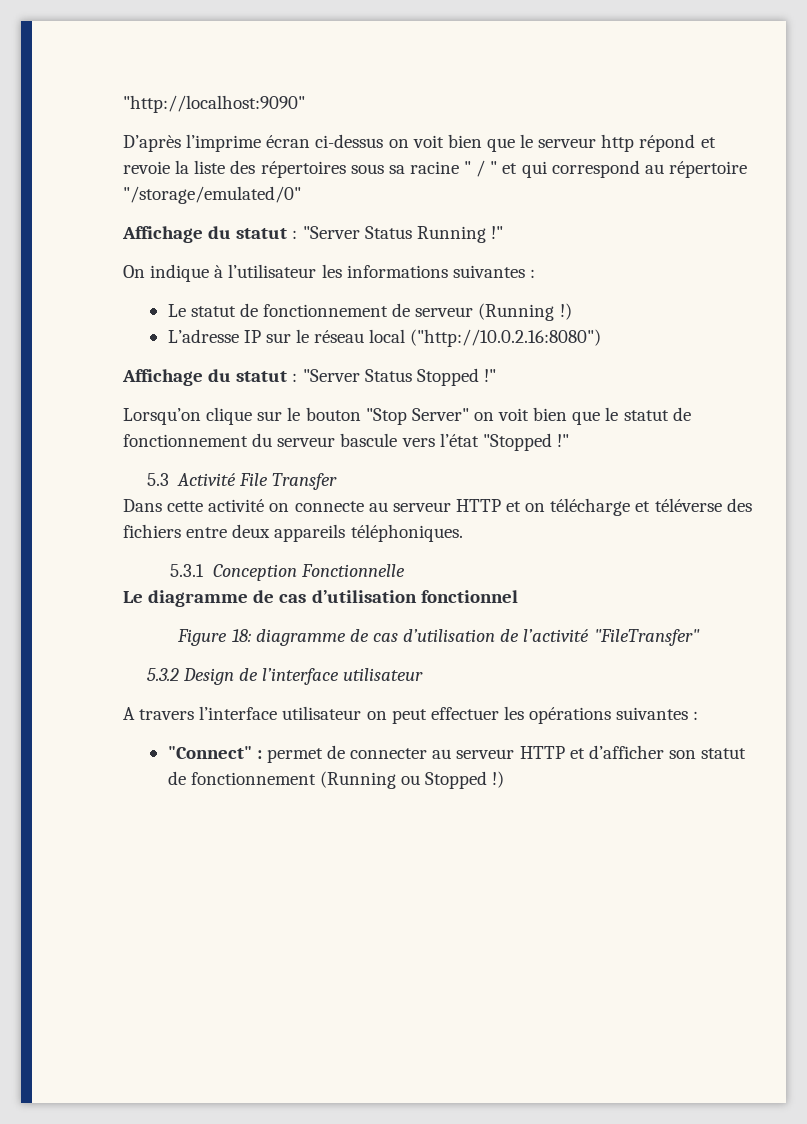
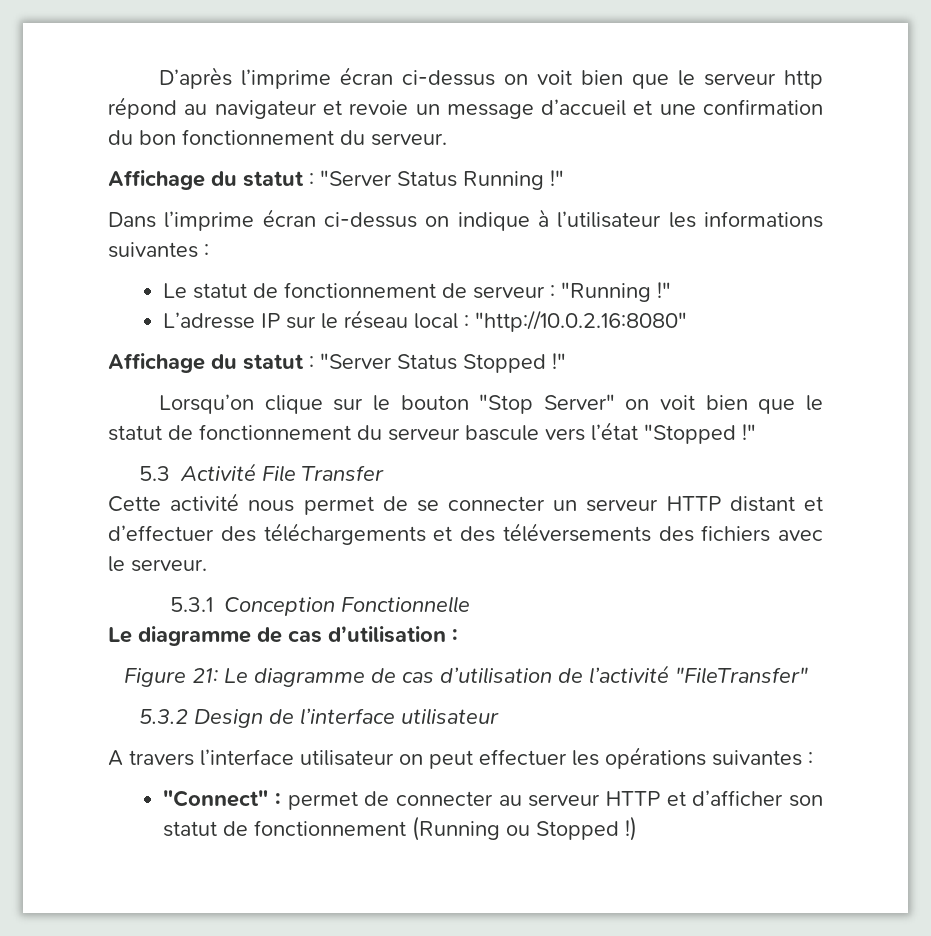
- "http://localhost:9090"
- D’après l’imprime écran ci-dessus on voit bien que le serveur http répond et revoie la liste des répertoires sous sa racine " / " et qui correspond au répertoire "/storage/emulated/0"
+ D’après l’imprime écran ci-dessus on voit bien que le serveur http répond au navigateur et revoie un message d’accueil et une confirmation du bon fonctionnement du serveur.
- On indique à l’utilisateur les informations suivantes :
+ Dans l’imprime écran ci-dessus on indique à l’utilisateur les informations suivantes :
- Le statut de fonctionnement de serveur (Running !)
+ Le statut de fonctionnement de serveur : "Running !"
- L’adresse IP sur le réseau local ("http://10.0.2.16:8080")
+ L’adresse IP sur le réseau local : "http://10.0.2.16:8080"
- Dans cette activité on connecte au serveur HTTP et on télécharge et téléverse des fichiers entre deux appareils téléphoniques.
+ Cette activité nous permet de se connecter un serveur HTTP distant et d’effectuer des téléchargements et des téléversements des fichiers avec le serveur.
- Le diagramme de cas d’utilisation fonctionnel
+ Le diagramme de cas d’utilisation :
- Figure 18: diagramme de cas d’utilisation de l’activité "FileTransfer"
+ Figure 21: Le diagramme de cas d’utilisation de l’activité "FileTransfer"

